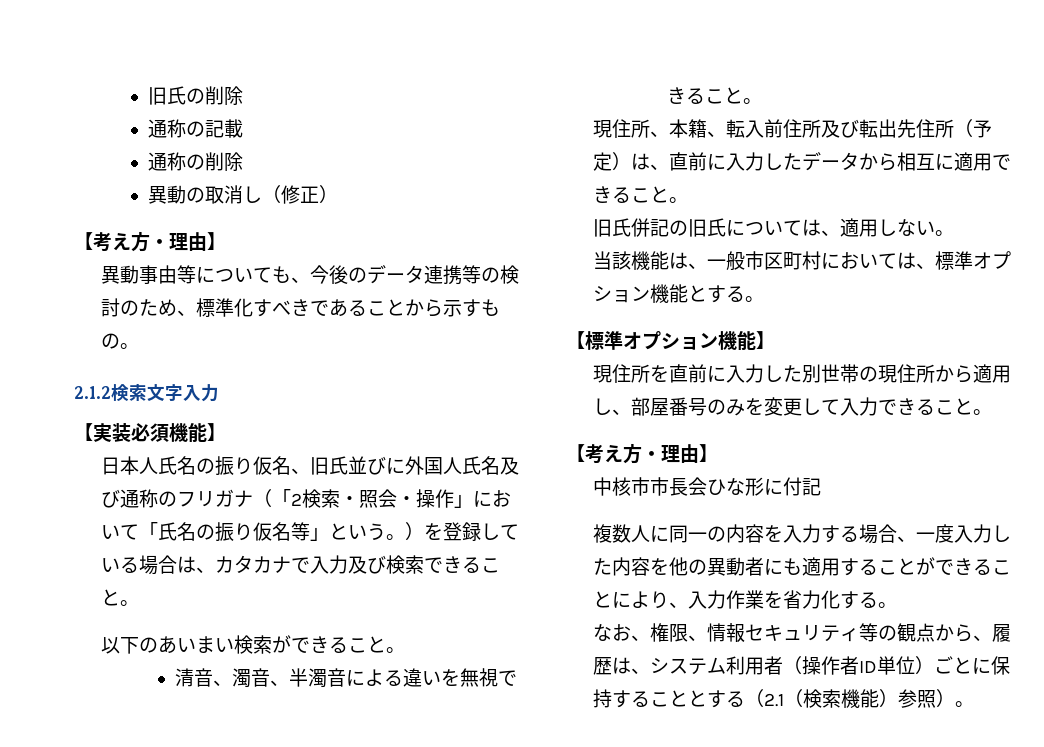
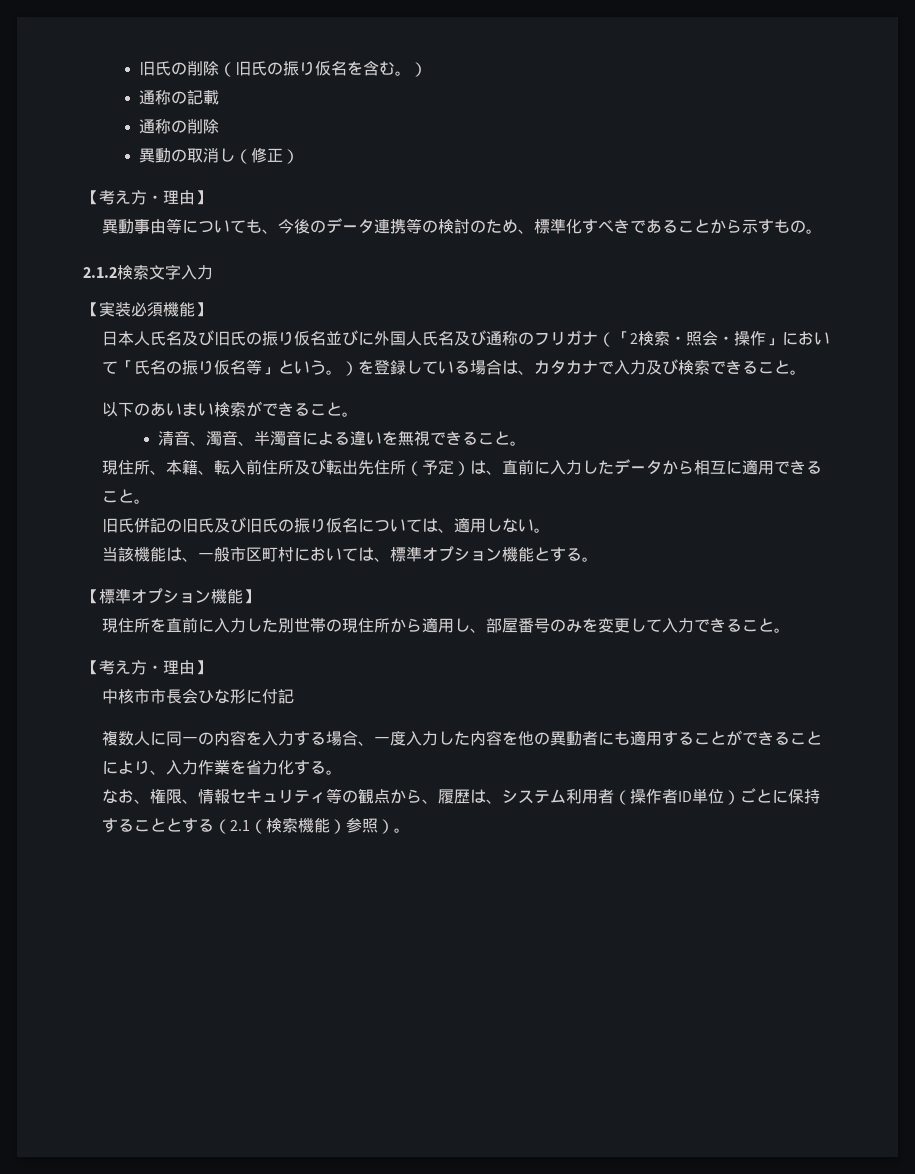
- 旧氏の削除
+ 旧氏の削除（旧氏の振り仮名を含む。）
- 日本人氏名の振り仮名、旧氏並びに外国人氏名及び通称のフリガナ（「2検索・照会・操作」において「氏名の振り仮名等」という。）を登録している場合は、カタカナで入力及び検索できること。
+ 日本人氏名及び旧氏の振り仮名並びに外国人氏名及び通称のフリガナ（「2検索・照会・操作」において「氏名の振り仮名等」という。）を登録している場合は、カタカナで入力及び検索できること。
- 旧氏併記の旧氏については、適用しない。
+ 旧氏併記の旧氏及び旧氏の振り仮名については、適用しない。

